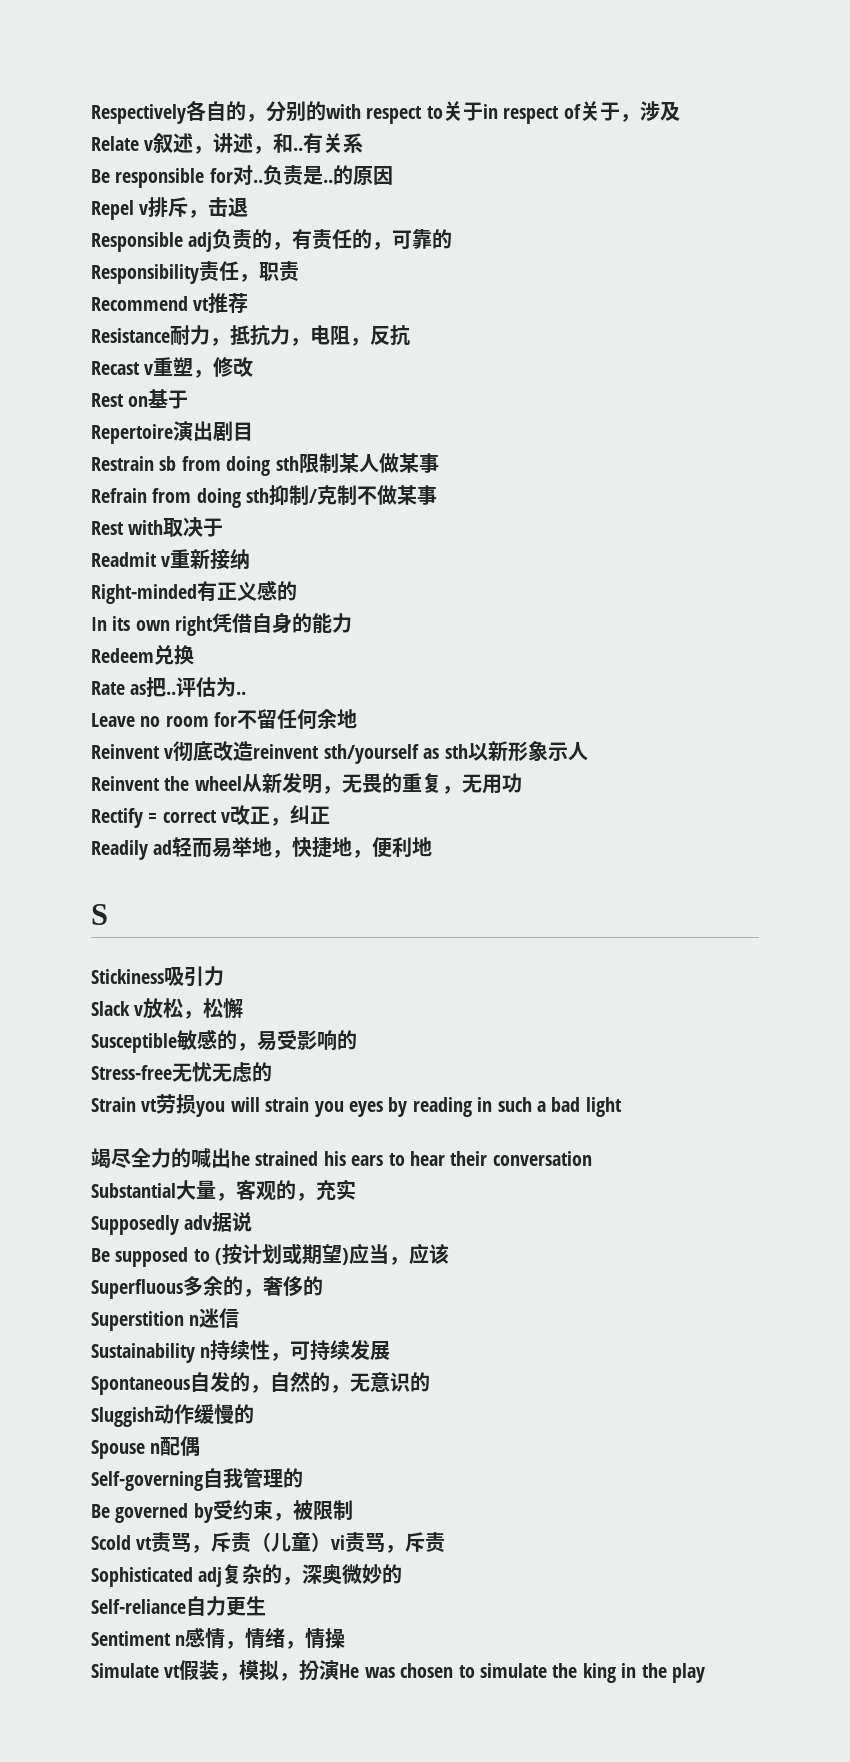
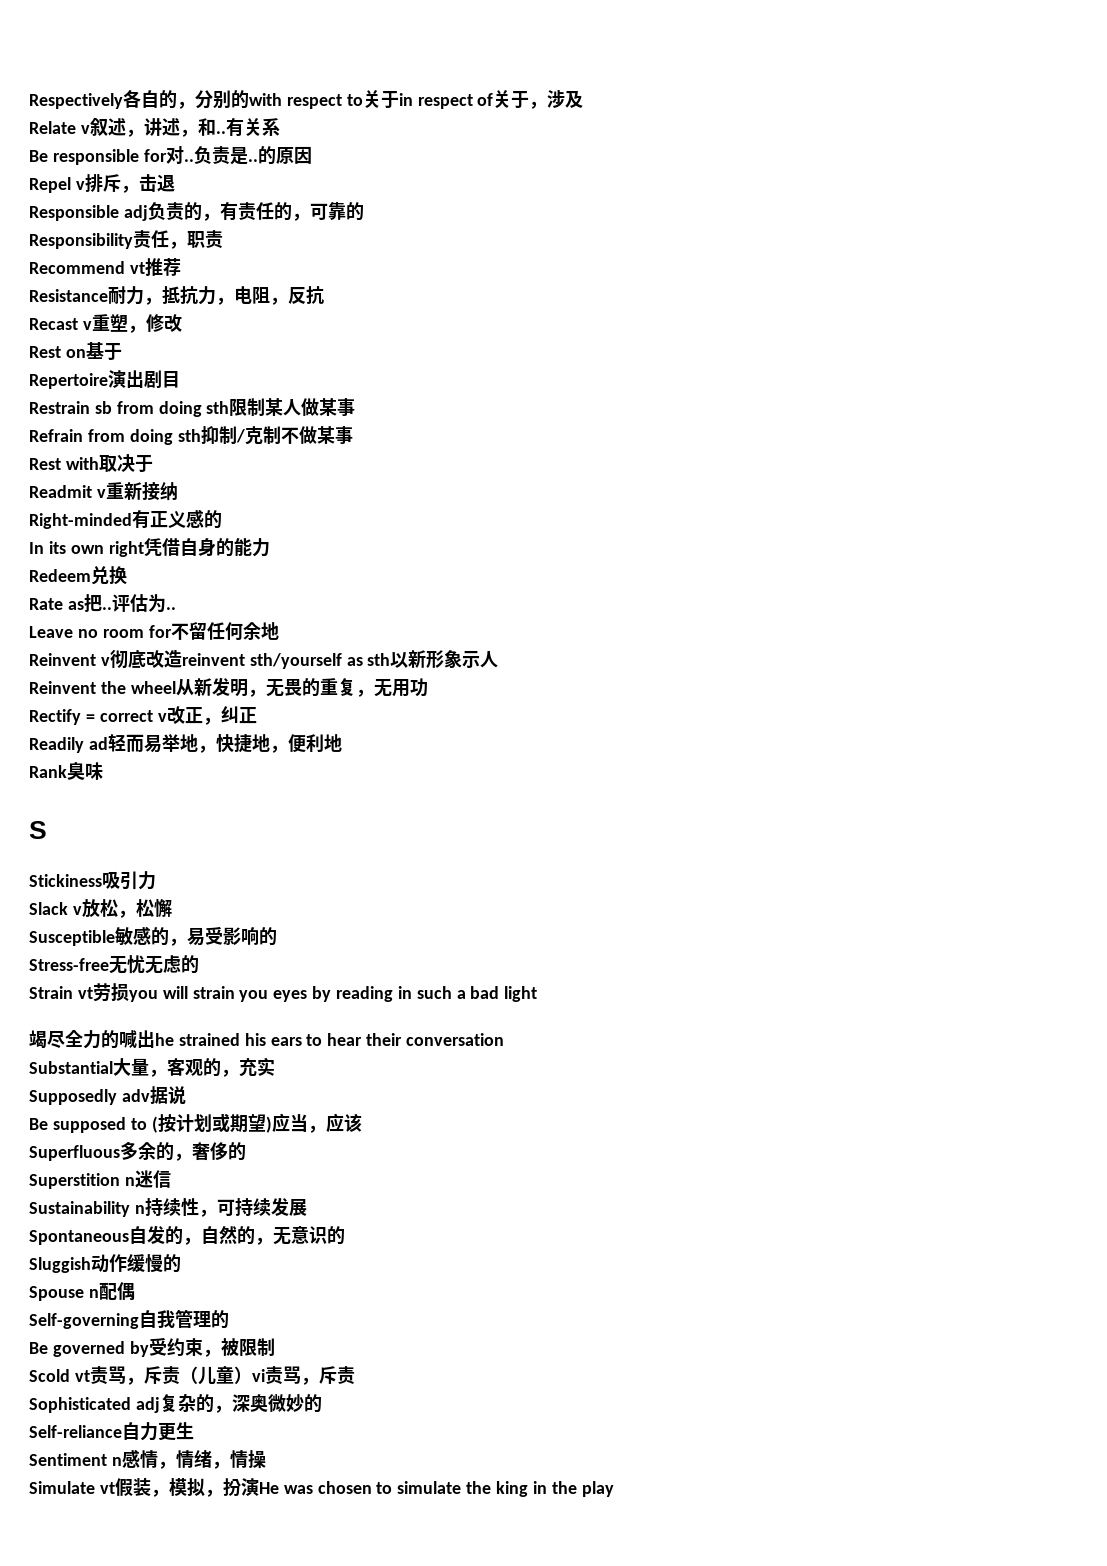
+ Rank臭味

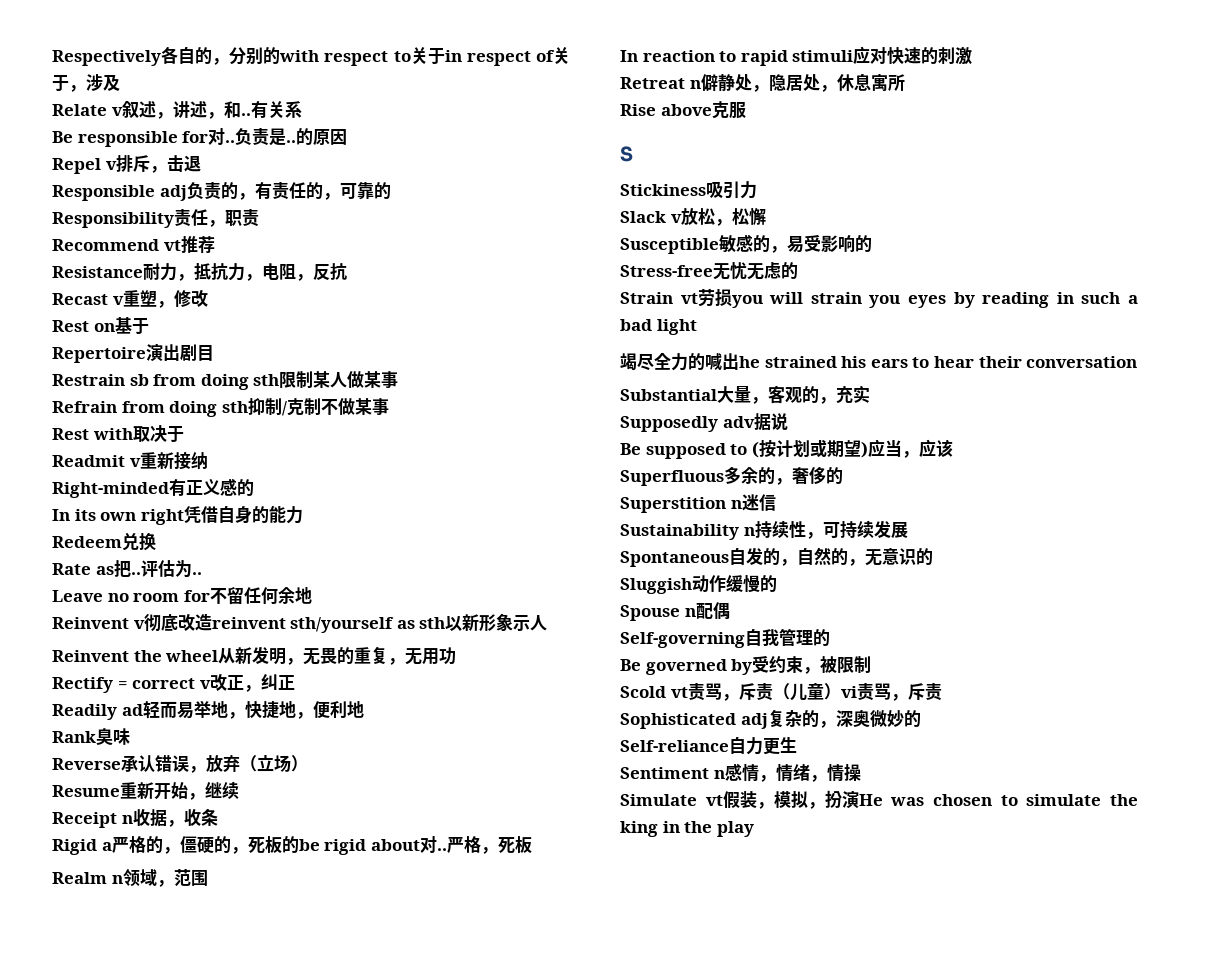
+ Reverse承认错误，放弃（立场）
+ Resume重新开始，继续
+ Receipt n收据，收条
+ Rigid a严格的，僵硬的，死板的be rigid about对..严格，死板
+ Realm n领域，范围
+ In reaction to rapid stimuli应对快速的刺激
+ Retreat n僻静处，隐居处，休息寓所
+ Rise above克服

